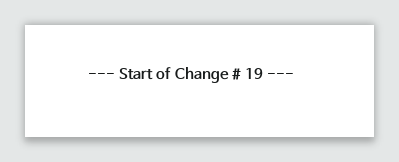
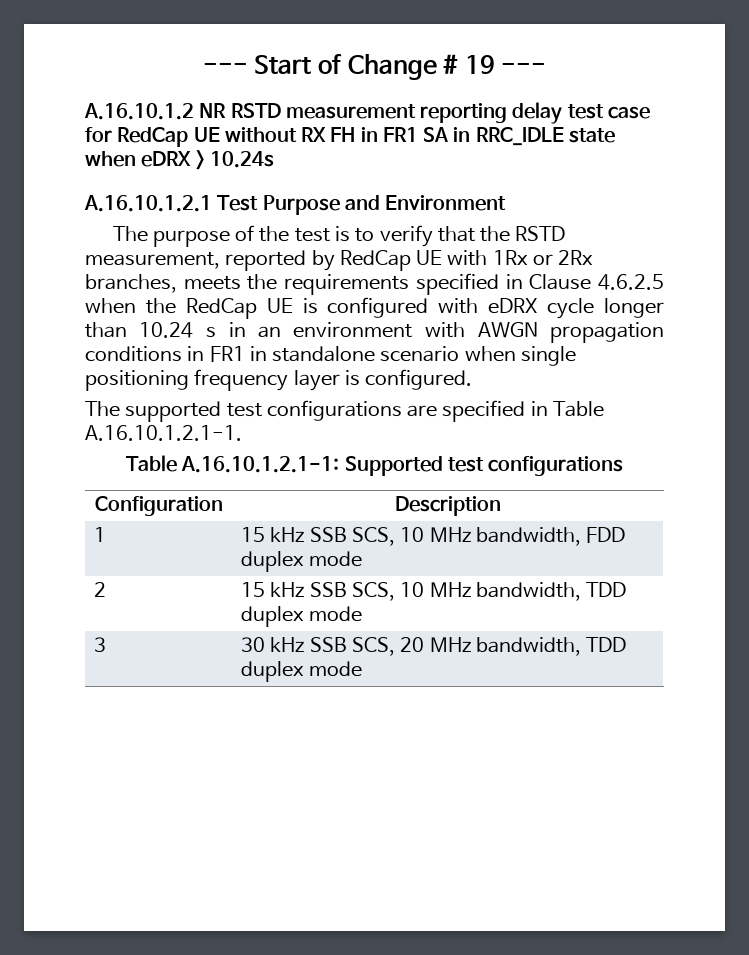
+ A.16.10.1.2 NR RSTD measurement reporting delay test case for RedCap UE without RX FH in FR1 SA in RRC_IDLE state when eDRX > 10.24s
+ A.16.10.1.2.1 Test Purpose and Environment
+ The purpose of the test is to verify that the RSTD measurement, reported by RedCap UE with 1Rx or 2Rx branches, meets the requirements specified in Clause 4.6.2.5 when the RedCap UE is configured with eDRX cycle longer than 10.24 s in an environment with AWGN propagation conditions in FR1 in standalone scenario when single positioning frequency layer is configured.
+ The supported test configurations are specified in Table A.16.10.1.2.1-1.
+ Table A.16.10.1.2.1-1: Supported test configurations
+ Configuration | Description
+ 1 | 15 kHz SSB SCS, 10 MHz bandwidth, FDD duplex mode
+ 2 | 15 kHz SSB SCS, 10 MHz bandwidth, TDD duplex mode
+ 3 | 30 kHz SSB SCS, 20 MHz bandwidth, TDD duplex mode

